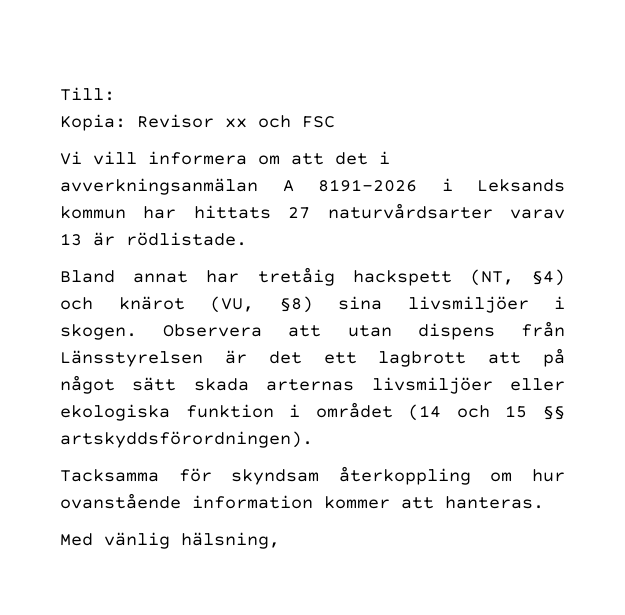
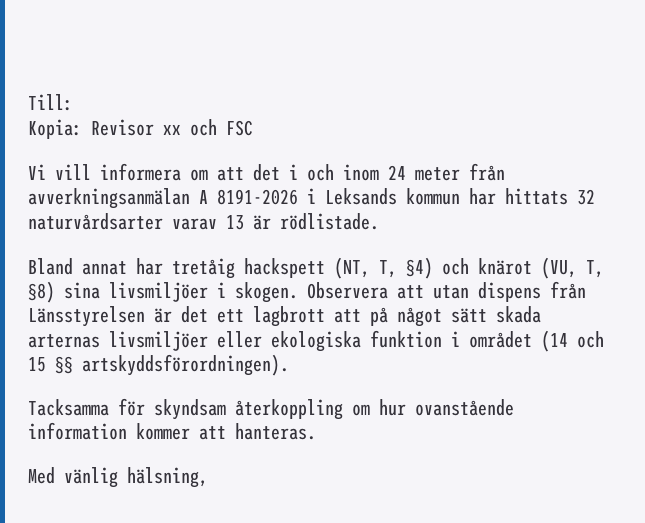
- Vi vill informera om att det i avverkningsanmälan A 8191-2026 i Leksands kommun har hittats 27 naturvårdsarter varav 13 är rödlistade.
+ Vi vill informera om att det i och inom 24 meter från avverkningsanmälan A 8191-2026 i Leksands kommun har hittats 32 naturvårdsarter varav 13 är rödlistade.
- Bland annat har tretåig hackspett (NT, §4) och knärot (VU, §8) sina livsmiljöer i skogen.
+ Bland annat har tretåig hackspett (NT, T, §4) och knärot (VU, T, §8) sina livsmiljöer i skogen.

